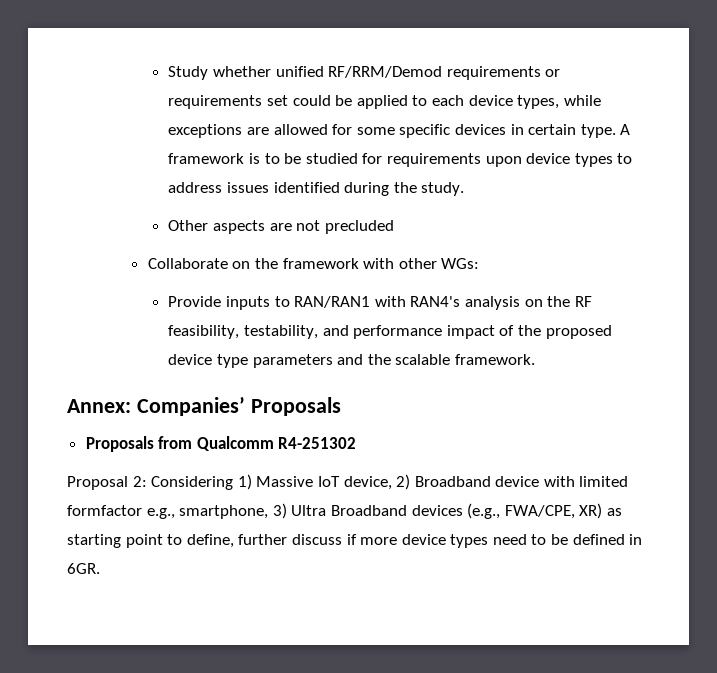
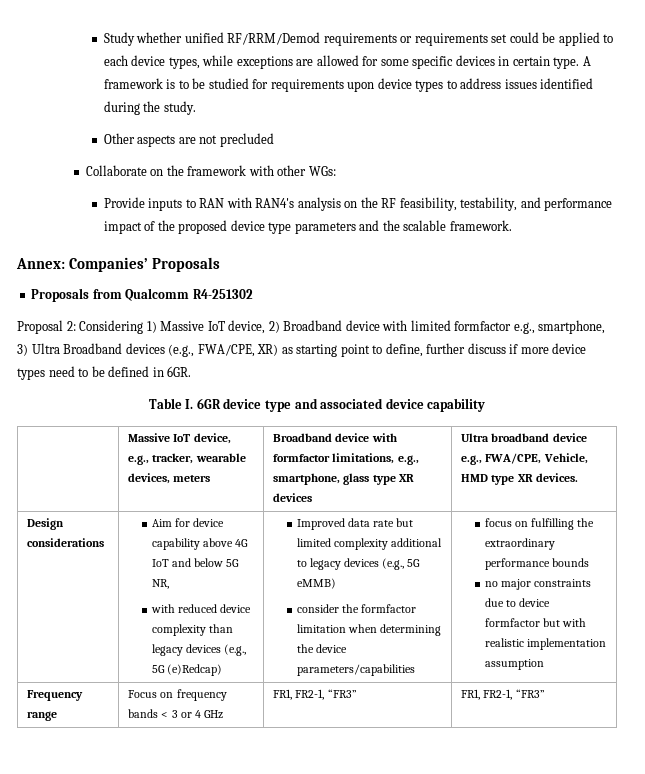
- Provide inputs to RAN/RAN1 with RAN4's analysis on the RF feasibility, testability, and performance impact of the proposed device type parameters and the scalable framework.
+ Provide inputs to RAN with RAN4's analysis on the RF feasibility, testability, and performance impact of the proposed device type parameters and the scalable framework.
+ Table I. 6GR device type and associated device capability
+ | Massive IoT device, e.g., tracker, wearable devices, meters | Broadband device with formfactor limitations, e.g., smartphone, glass type XR devices | Ultra broadband device e.g., FWA/CPE, Vehicle, HMD type XR devices.
+ Design considerations | Aim for device capability above 4G IoT and below 5G NR,
+ with reduced device complexity than legacy devices (e.g., 5G (e)Redcap) | Improved data rate but limited complexity additional to legacy devices (e.g., 5G eMMB)
+ consider the formfactor limitation when determining the device parameters/capabilities | focus on fulfilling the extraordinary performance bounds
+ no major constraints due to device formfactor but with realistic implementation assumption
+ Frequency range | Focus on frequency bands < 3 or 4 GHz | FR1, FR2-1, “FR3” | FR1, FR2-1, “FR3”

